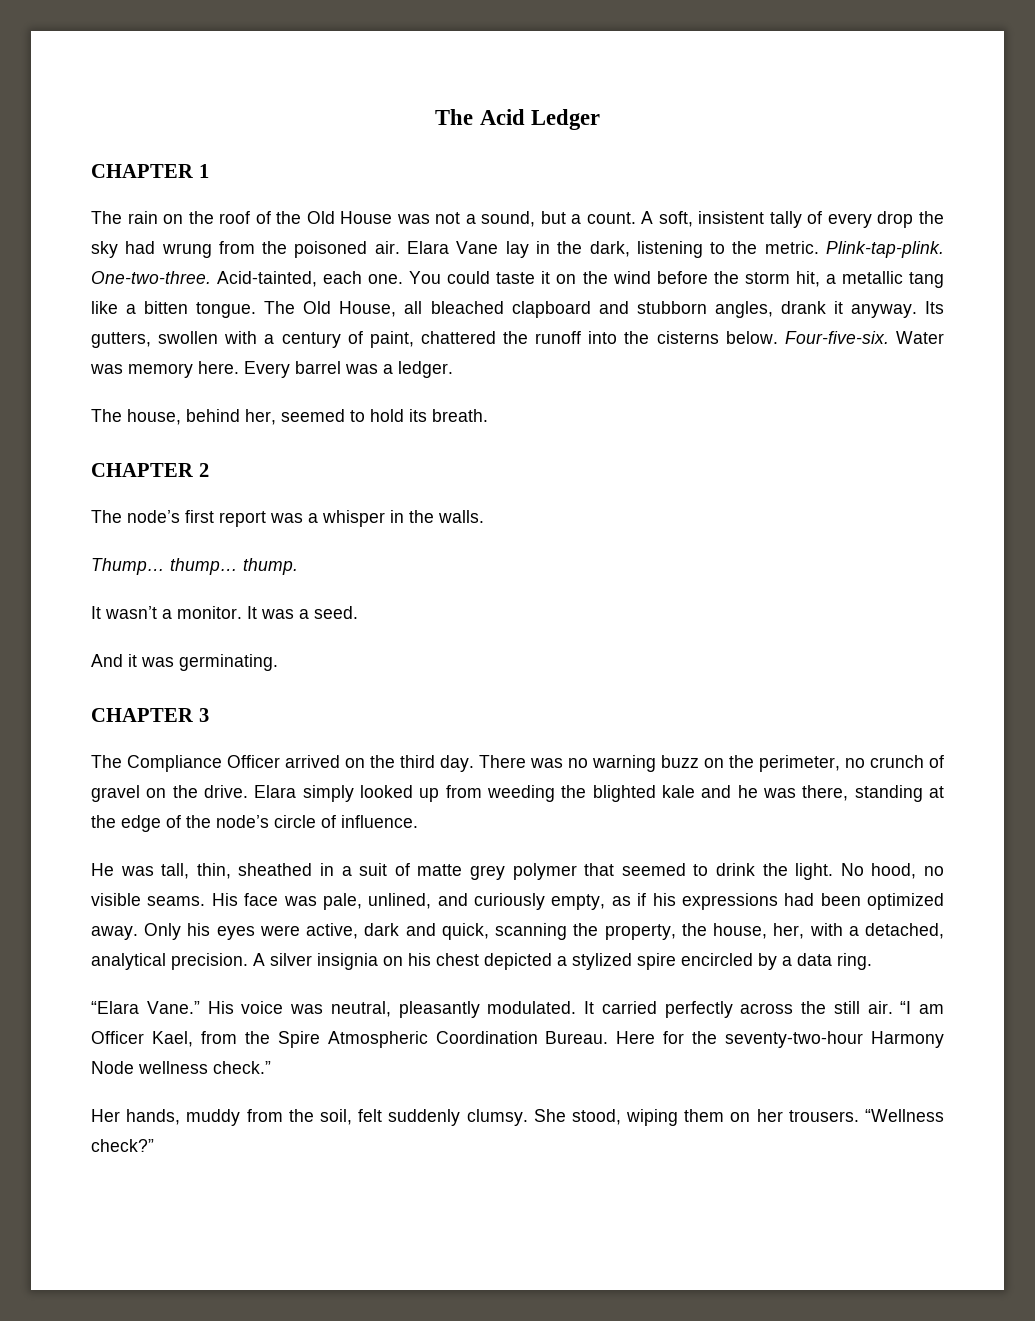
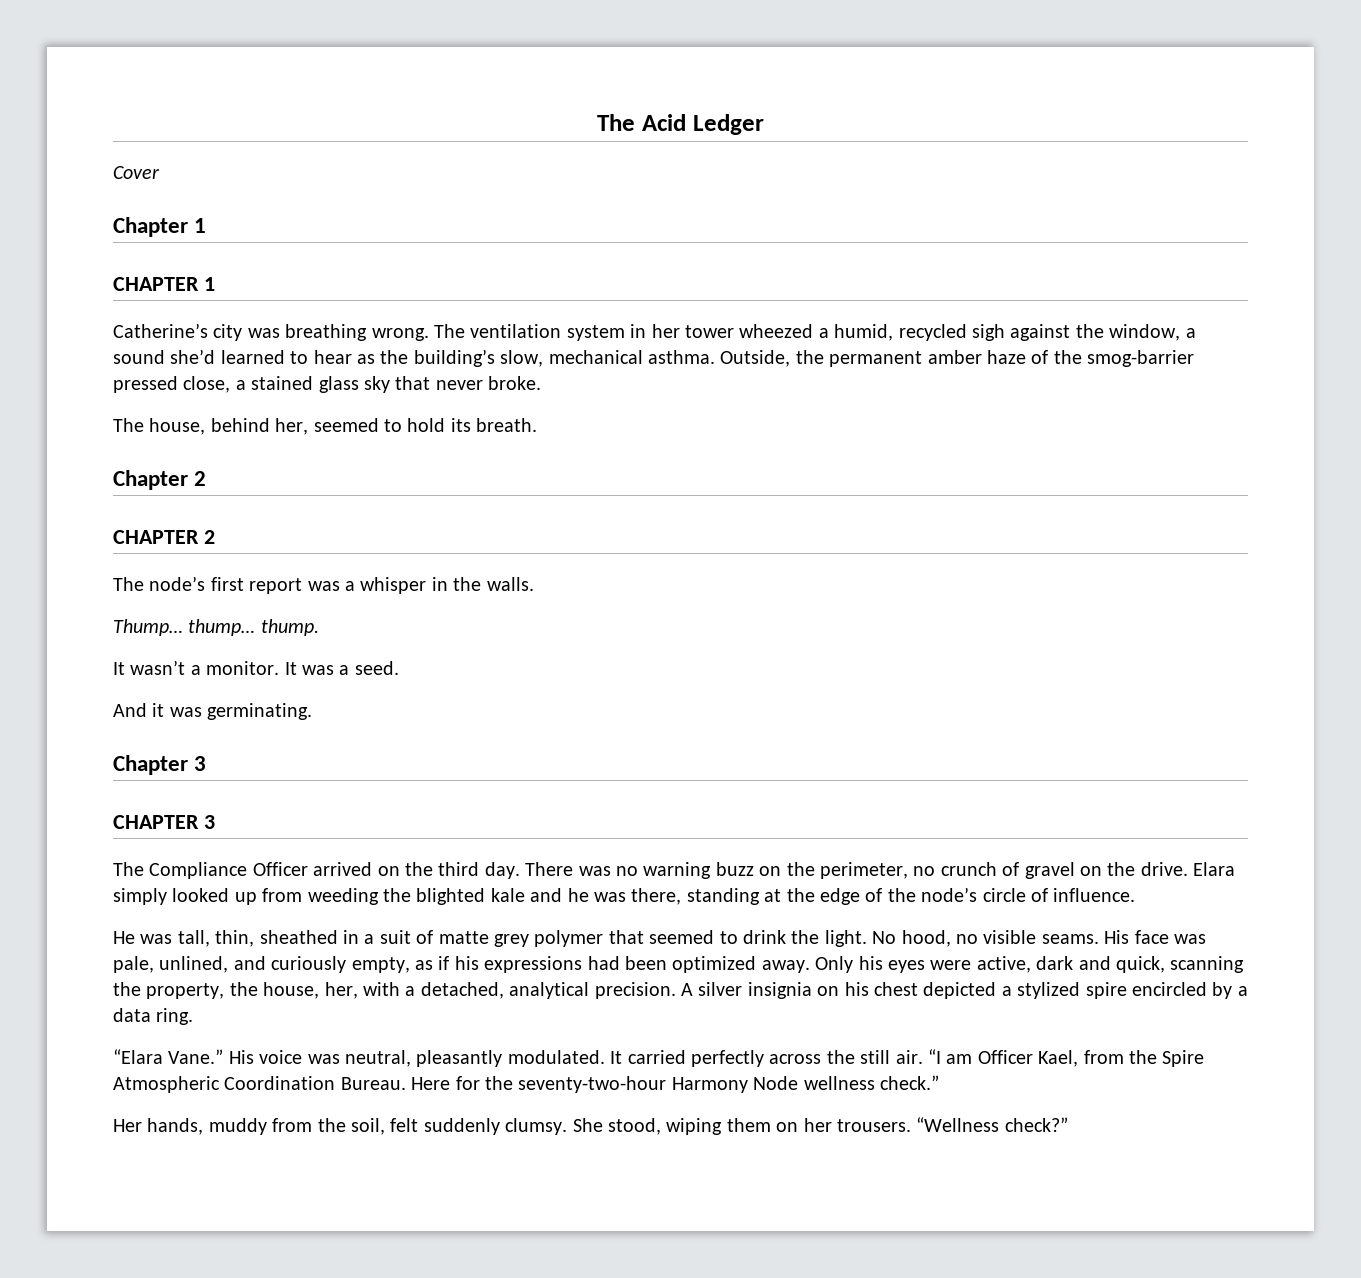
+ Cover
+ Chapter 1
- The rain on the roof of the Old House was not a sound, but a count. A soft, insistent tally of every drop the sky had wrung from the poisoned air. Elara Vane lay in the dark, listening to the metric. Plink-tap-plink. One-two-three. Acid-tainted, each one. You could taste it on the wind before the storm hit, a metallic tang like a bitten tongue. The Old House, all bleached clapboard and stubborn angles, drank it anyway. Its gutters, swollen with a century of paint, chattered the runoff into the cisterns below. Four-five-six. Water was memory here. Every barrel was a ledger.
+ Catherine’s city was breathing wrong. The ventilation system in her tower wheezed a humid, recycled sigh against the window, a sound she’d learned to hear as the building’s slow, mechanical asthma. Outside, the permanent amber haze of the smog-barrier pressed close, a stained glass sky that never broke.
+ Chapter 2
+ Chapter 3

